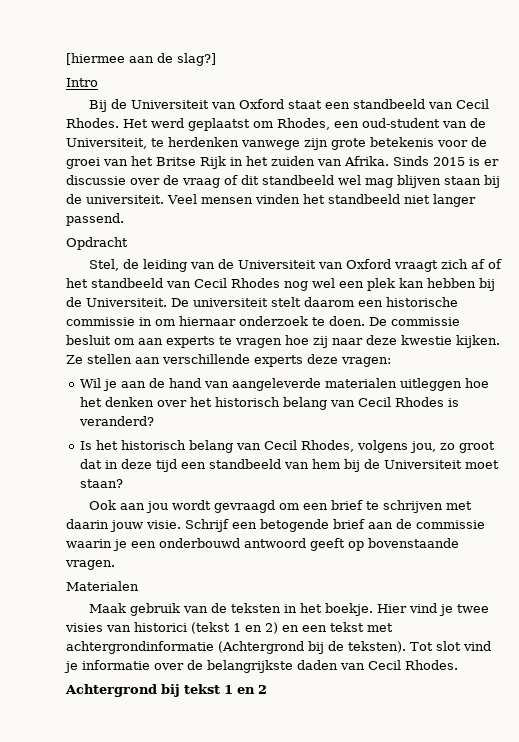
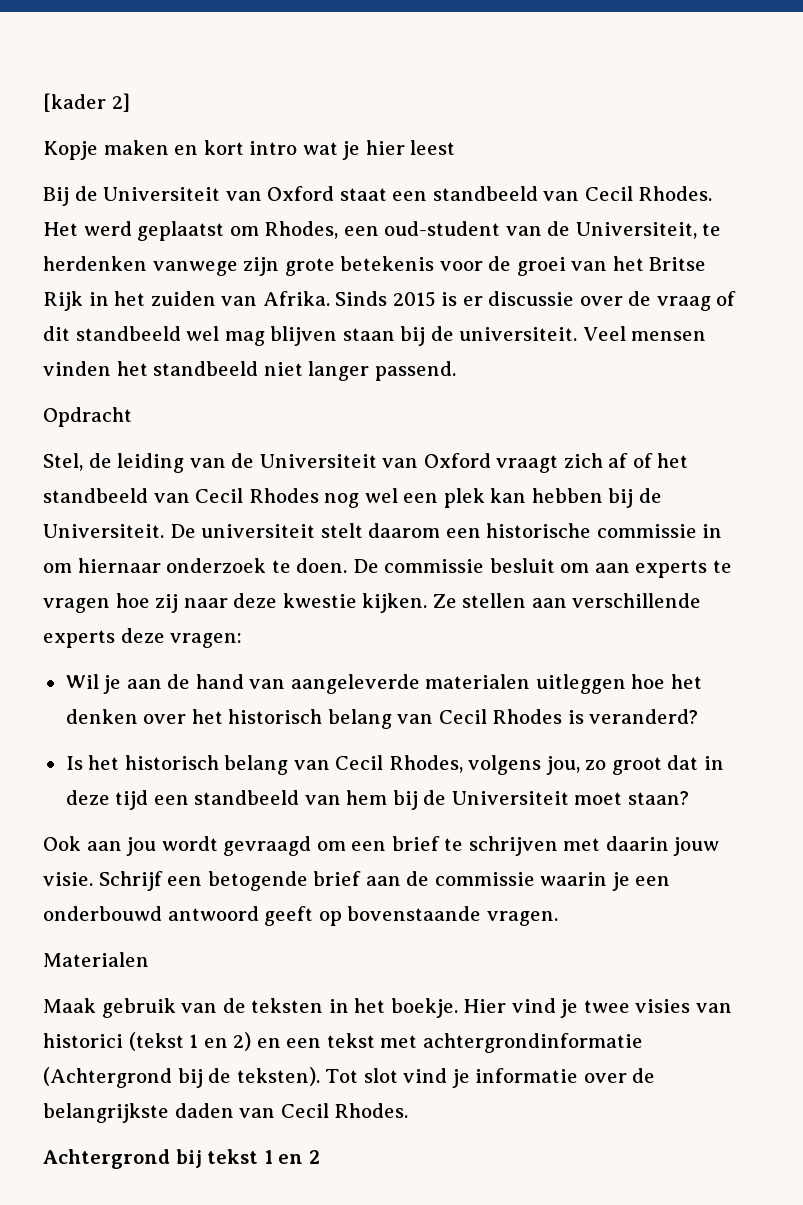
- [hiermee aan de slag?]
- Intro
+ [kader 2]
+ Kopje maken en kort intro wat je hier leest

